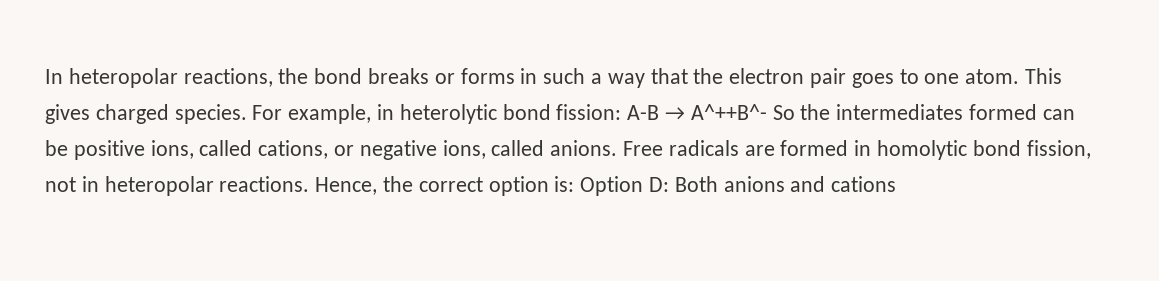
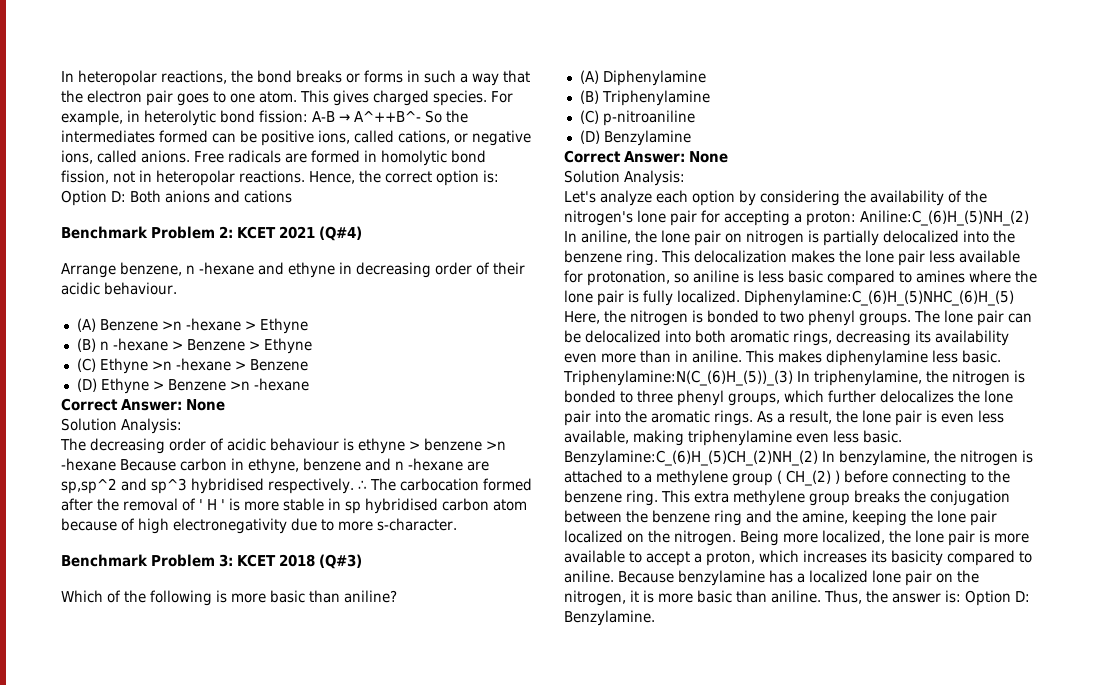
+ Benchmark Problem 2: KCET 2021 (Q#4)
+ Arrange benzene, n -hexane and ethyne in decreasing order of their acidic behaviour.
+ (A) Benzene >n -hexane > Ethyne
+ (B) n -hexane > Benzene > Ethyne
+ (C) Ethyne >n -hexane > Benzene
+ (D) Ethyne > Benzene >n -hexane
+ Correct Answer: None
+ Solution Analysis:
+ The decreasing order of acidic behaviour is ethyne > benzene >n -hexane Because carbon in ethyne, benzene and n -hexane are sp,sp^2 and sp^3 hybridised respectively. ∴ The carbocation formed after the removal of ' H ' is more stable in sp hybridised carbon atom because of high electronegativity due to more s-character.
+ Benchmark Problem 3: KCET 2018 (Q#3)
+ Which of the following is more basic than aniline?
+ (A) Diphenylamine
+ (B) Triphenylamine
+ (C) p-nitroaniline
+ (D) Benzylamine
+ Correct Answer: None
+ Solution Analysis:
+ Let's analyze each option by considering the availability of the nitrogen's lone pair for accepting a proton: Aniline:C_(6)H_(5)NH_(2) In aniline, the lone pair on nitrogen is partially delocalized into the benzene ring. This delocalization makes the lone pair less available for protonation, so aniline is less basic compared to amines where the lone pair is fully localized. Diphenylamine:C_(6)H_(5)NHC_(6)H_(5) Here, the nitrogen is bonded to two phenyl groups. The lone pair can be delocalized into both aromatic rings, decreasing its availability even more than in aniline. This makes diphenylamine less basic. Triphenylamine:N(C_(6)H_(5))_(3) In triphenylamine, the nitrogen is bonded to three phenyl groups, which further delocalizes the lone pair into the aromatic rings. As a result, the lone pair is even less available, making triphenylamine even less basic. Benzylamine:C_(6)H_(5)CH_(2)NH_(2) In benzylamine, the nitrogen is attached to a methylene group ( CH_(2) ) before connecting to the benzene ring. This extra methylene group breaks the conjugation between the benzene ring and the amine, keeping the lone pair localized on the nitrogen. Being more localized, the lone pair is more available to accept a proton, which increases its basicity compared to aniline. Because benzylamine has a localized lone pair on the nitrogen, it is more basic than aniline. Thus, the answer is: Option D: Benzylamine.

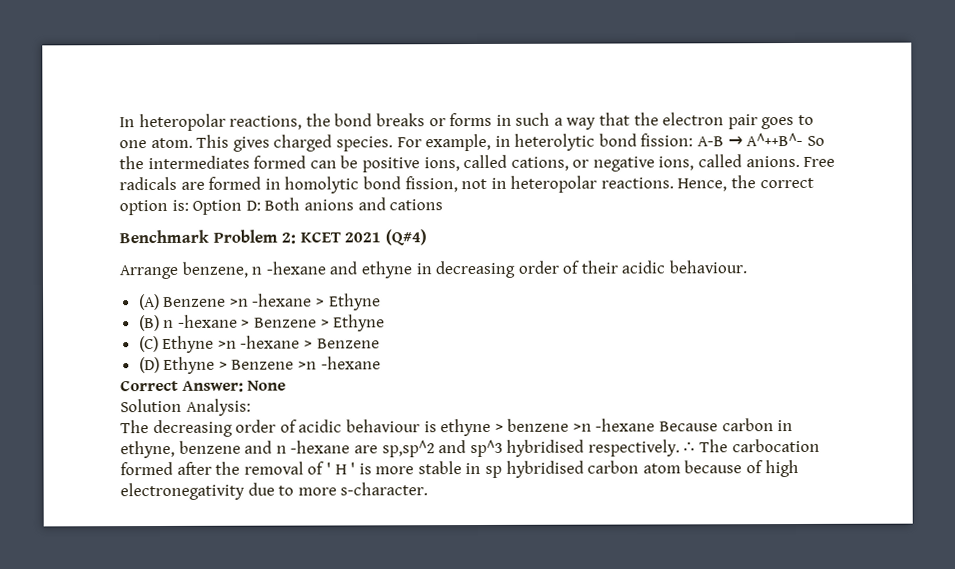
- Benchmark Problem 3: KCET 2018 (Q#3)
- Which of the following is more basic than aniline?
- (A) Diphenylamine
- (B) Triphenylamine
- (C) p-nitroaniline
- (D) Benzylamine
- Correct Answer: None
- Solution Analysis:
- Let's analyze each option by considering the availability of the nitrogen's lone pair for accepting a proton: Aniline:C_(6)H_(5)NH_(2) In aniline, the lone pair on nitrogen is partially delocalized into the benzene ring. This delocalization makes the lone pair less available for protonation, so aniline is less basic compared to amines where the lone pair is fully localized. Diphenylamine:C_(6)H_(5)NHC_(6)H_(5) Here, the nitrogen is bonded to two phenyl groups. The lone pair can be delocalized into both aromatic rings, decreasing its availability even more than in aniline. This makes diphenylamine less basic. Triphenylamine:N(C_(6)H_(5))_(3) In triphenylamine, the nitrogen is bonded to three phenyl groups, which further delocalizes the lone pair into the aromatic rings. As a result, the lone pair is even less available, making triphenylamine even less basic. Benzylamine:C_(6)H_(5)CH_(2)NH_(2) In benzylamine, the nitrogen is attached to a methylene group ( CH_(2) ) before connecting to the benzene ring. This extra methylene group breaks the conjugation between the benzene ring and the amine, keeping the lone pair localized on the nitrogen. Being more localized, the lone pair is more available to accept a proton, which increases its basicity compared to aniline. Because benzylamine has a localized lone pair on the nitrogen, it is more basic than aniline. Thus, the answer is: Option D: Benzylamine.

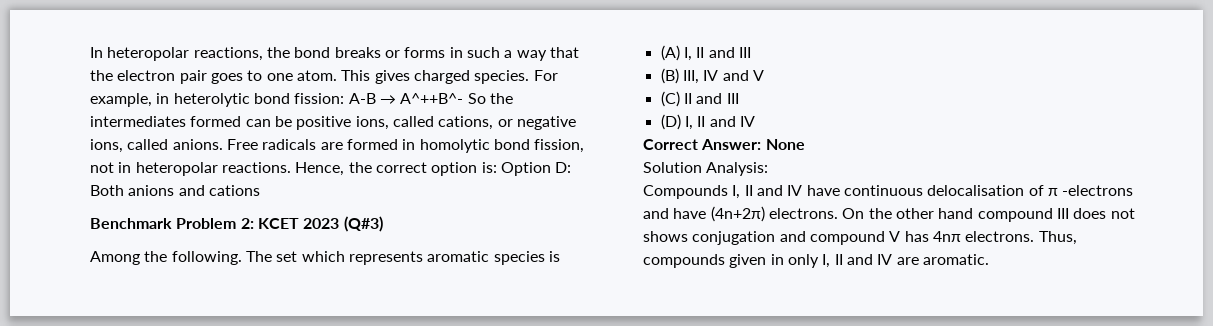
- Benchmark Problem 2: KCET 2021 (Q#4)
- Arrange benzene, n -hexane and ethyne in decreasing order of their acidic behaviour.
- (A) Benzene >n -hexane > Ethyne
- (B) n -hexane > Benzene > Ethyne
- (C) Ethyne >n -hexane > Benzene
- (D) Ethyne > Benzene >n -hexane
+ Benchmark Problem 2: KCET 2023 (Q#3)
+ Among the following. The set which represents aromatic species is
+ (A) I, II and III
+ (B) III, IV and V
+ (C) II and III
+ (D) I, II and IV
- The decreasing order of acidic behaviour is ethyne > benzene >n -hexane Because carbon in ethyne, benzene and n -hexane are sp,sp^2 and sp^3 hybridised respectively. ∴ The carbocation formed after the removal of ' H ' is more stable in sp hybridised carbon atom because of high electronegativity due to more s-character.
+ Compounds I, II and IV have continuous delocalisation of π -electrons and have (4n+2π) electrons. On the other hand compound III does not shows conjugation and compound V has 4nπ electrons. Thus, compounds given in only I, II and IV are aromatic.

